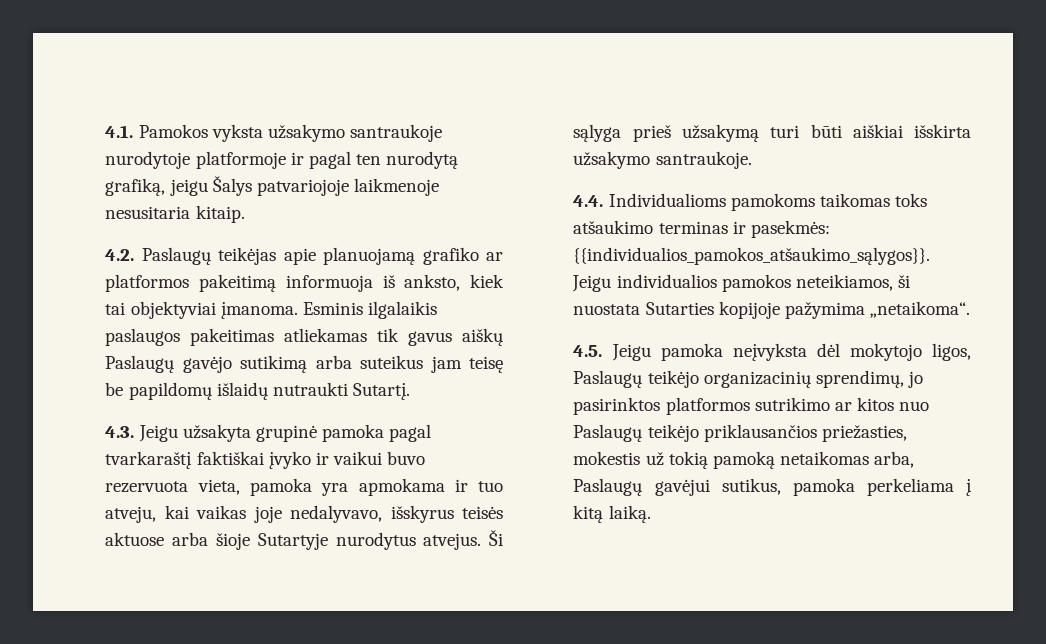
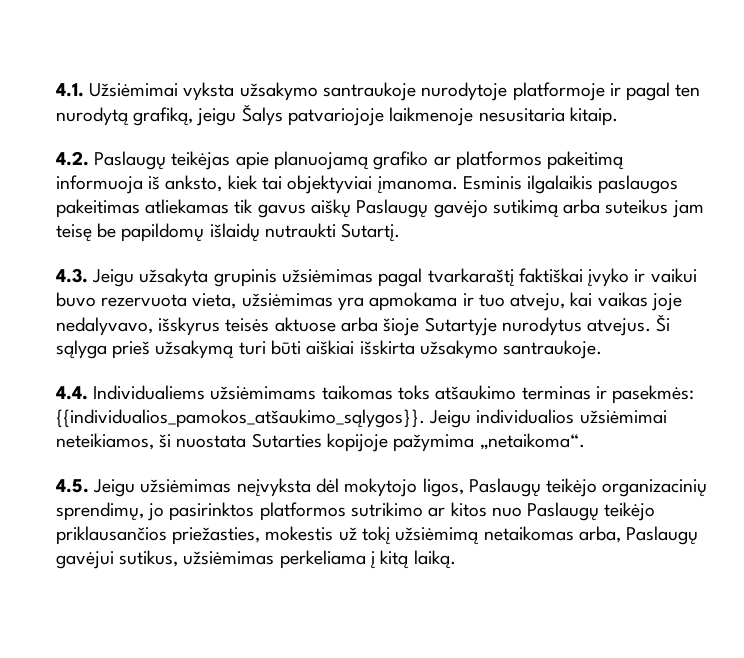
- 4.1. Pamokos vyksta užsakymo santraukoje nurodytoje platformoje ir pagal ten nurodytą grafiką, jeigu Šalys patvariojoje laikmenoje nesusitaria kitaip.
+ 4.1. Užsiėmimai vyksta užsakymo santraukoje nurodytoje platformoje ir pagal ten nurodytą grafiką, jeigu Šalys patvariojoje laikmenoje nesusitaria kitaip.
- 4.3. Jeigu užsakyta grupinė pamoka pagal tvarkaraštį faktiškai įvyko ir vaikui buvo rezervuota vieta, pamoka yra apmokama ir tuo atveju, kai vaikas joje nedalyvavo, išskyrus teisės aktuose arba šioje Sutartyje nurodytus atvejus.
+ 4.3. Jeigu užsakyta grupinis užsiėmimas pagal tvarkaraštį faktiškai įvyko ir vaikui buvo rezervuota vieta, užsiėmimas yra apmokama ir tuo atveju, kai vaikas joje nedalyvavo, išskyrus teisės aktuose arba šioje Sutartyje nurodytus atvejus.
- 4.4. Individualioms pamokoms taikomas toks atšaukimo terminas ir pasekmės: {{individualios_pamokos_atšaukimo_sąlygos}}.
+ 4.4. Individualiems užsiėmimams taikomas toks atšaukimo terminas ir pasekmės: {{individualios_pamokos_atšaukimo_sąlygos}}.
- Jeigu individualios pamokos neteikiamos, ši nuostata Sutarties kopijoje pažymima „netaikoma“.
+ Jeigu individualios užsiėmimai neteikiamos, ši nuostata Sutarties kopijoje pažymima „netaikoma“.
- 4.5. Jeigu pamoka neįvyksta dėl mokytojo ligos, Paslaugų teikėjo organizacinių sprendimų, jo pasirinktos platformos sutrikimo ar kitos nuo Paslaugų teikėjo priklausančios priežasties, mokestis už tokią pamoką netaikomas arba, Paslaugų gavėjui sutikus, pamoka perkeliama į kitą laiką.
+ 4.5. Jeigu užsiėmimas neįvyksta dėl mokytojo ligos, Paslaugų teikėjo organizacinių sprendimų, jo pasirinktos platformos sutrikimo ar kitos nuo Paslaugų teikėjo priklausančios priežasties, mokestis už tokį užsiėmimą netaikomas arba, Paslaugų gavėjui sutikus, užsiėmimas perkeliama į kitą laiką.

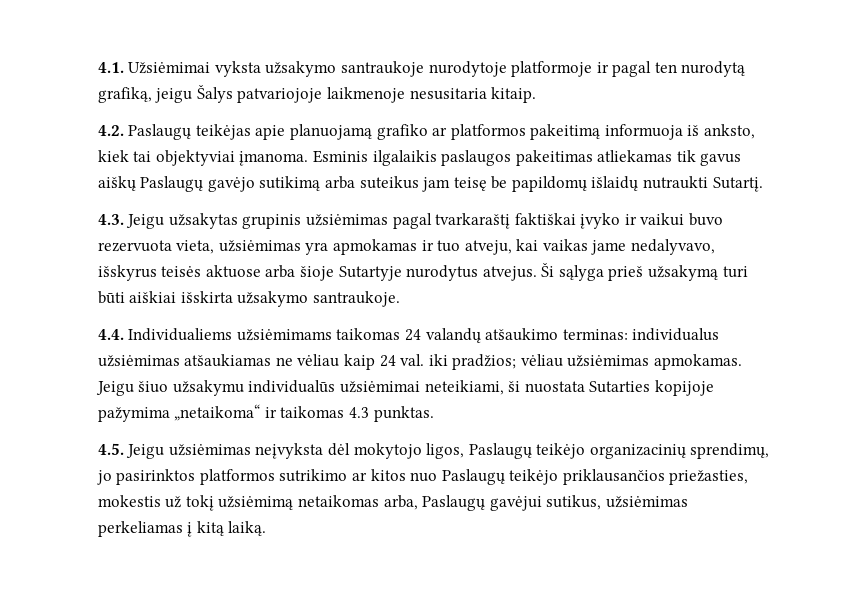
- 4.3. Jeigu užsakyta grupinis užsiėmimas pagal tvarkaraštį faktiškai įvyko ir vaikui buvo rezervuota vieta, užsiėmimas yra apmokama ir tuo atveju, kai vaikas joje nedalyvavo, išskyrus teisės aktuose arba šioje Sutartyje nurodytus atvejus.
+ 4.3. Jeigu užsakytas grupinis užsiėmimas pagal tvarkaraštį faktiškai įvyko ir vaikui buvo rezervuota vieta, užsiėmimas yra apmokamas ir tuo atveju, kai vaikas jame nedalyvavo, išskyrus teisės aktuose arba šioje Sutartyje nurodytus atvejus.
- 4.4. Individualiems užsiėmimams taikomas toks atšaukimo terminas ir pasekmės: {{individualios_pamokos_atšaukimo_sąlygos}}. Jeigu individualios užsiėmimai neteikiamos, ši nuostata Sutarties kopijoje pažymima „netaikoma“.
+ 4.4. Individualiems užsiėmimams taikomas 24 valandų atšaukimo terminas: individualus užsiėmimas atšaukiamas ne vėliau kaip 24 val. iki pradžios; vėliau užsiėmimas apmokamas. Jeigu šiuo užsakymu individualūs užsiėmimai neteikiami, ši nuostata Sutarties kopijoje pažymima „netaikoma“ ir taikomas 4.3 punktas.
- 4.5. Jeigu užsiėmimas neįvyksta dėl mokytojo ligos, Paslaugų teikėjo organizacinių sprendimų, jo pasirinktos platformos sutrikimo ar kitos nuo Paslaugų teikėjo priklausančios priežasties, mokestis už tokį užsiėmimą netaikomas arba, Paslaugų gavėjui sutikus, užsiėmimas perkeliama į kitą laiką.
+ 4.5. Jeigu užsiėmimas neįvyksta dėl mokytojo ligos, Paslaugų teikėjo organizacinių sprendimų, jo pasirinktos platformos sutrikimo ar kitos nuo Paslaugų teikėjo priklausančios priežasties, mokestis už tokį užsiėmimą netaikomas arba, Paslaugų gavėjui sutikus, užsiėmimas perkeliamas į kitą laiką.

